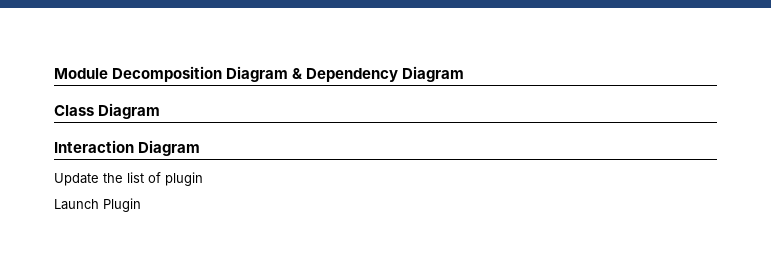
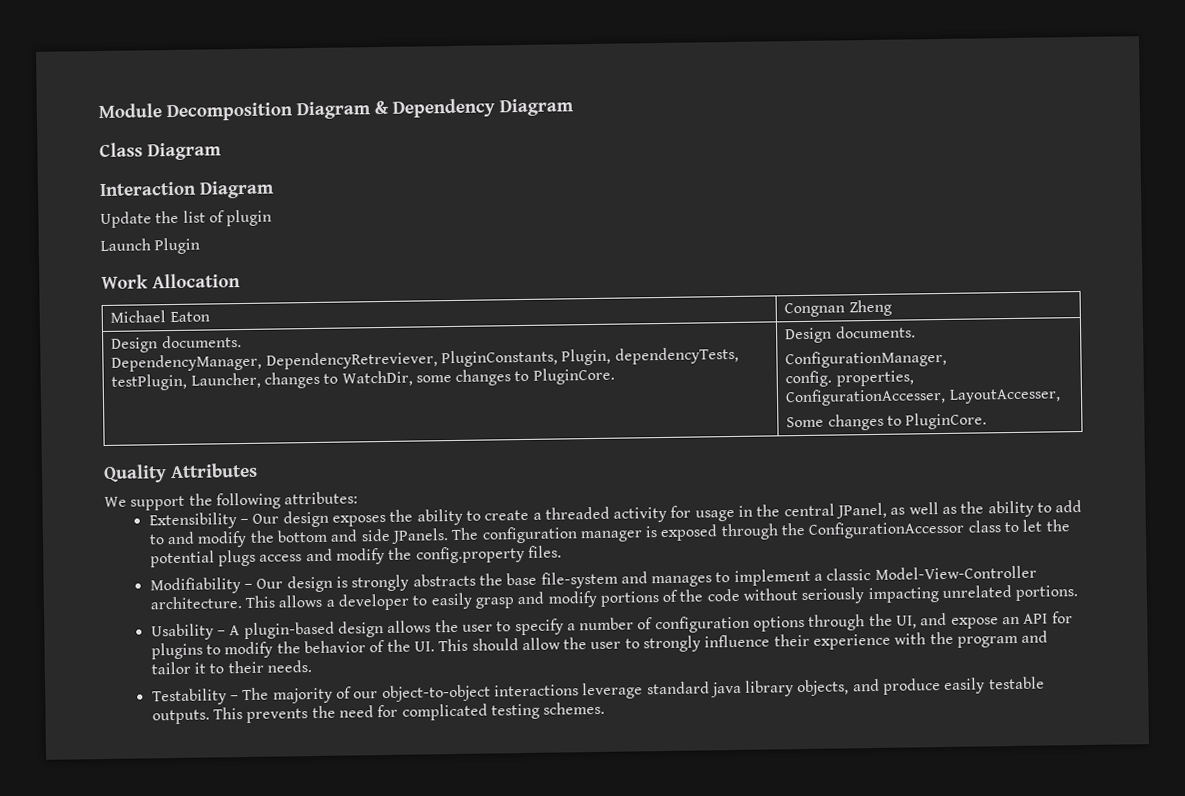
+ Work Allocation
+ Michael Eaton | Congnan Zheng
+ Design documents.
+ DependencyManager, DependencyRetreviever, PluginConstants, Plugin, dependencyTests, testPlugin, Launcher, changes to WatchDir, some changes to PluginCore. | Design documents.
+ ConfigurationManager,
+ config. properties, ConfigurationAccesser, LayoutAccesser,
+ Some changes to PluginCore.
+ Quality Attributes
+ We support the following attributes:
+ Extensibility – Our design exposes the ability to create a threaded activity for usage in the central JPanel, as well as the ability to add to and modify the bottom and side JPanels. The configuration manager is exposed through the ConfigurationAccessor class to let the potential plugs access and modify the config.property files.
+ Modifiability – Our design is strongly abstracts the base file-system and manages to implement a classic Model-View-Controller architecture. This allows a developer to easily grasp and modify portions of the code without seriously impacting unrelated portions.
+ Usability – A plugin-based design allows the user to specify a number of configuration options through the UI, and expose an API for plugins to modify the behavior of the UI. This should allow the user to strongly influence their experience with the program and tailor it to their needs.
+ Testability – The majority of our object-to-object interactions leverage standard java library objects, and produce easily testable outputs. This prevents the need for complicated testing schemes.

